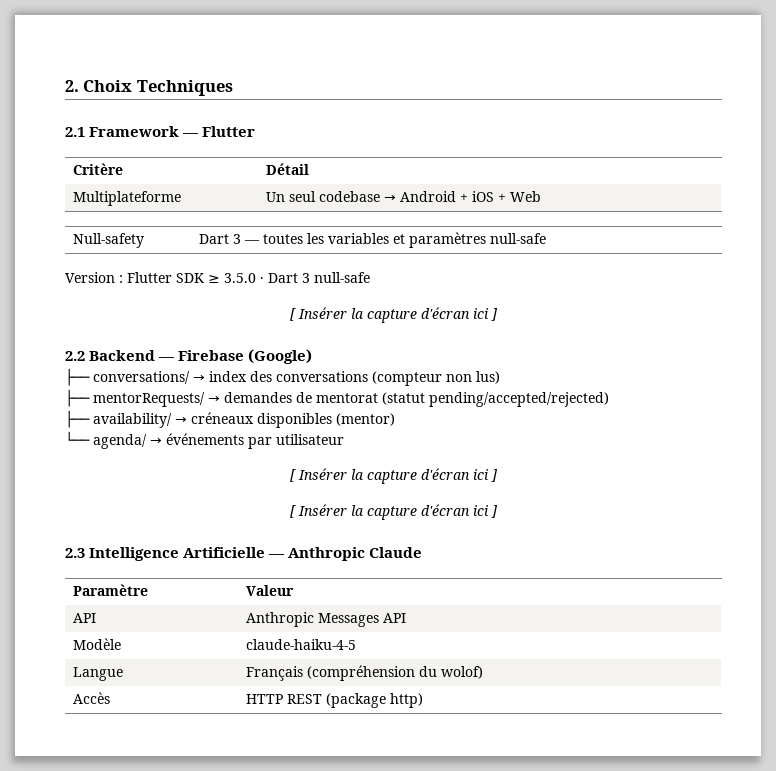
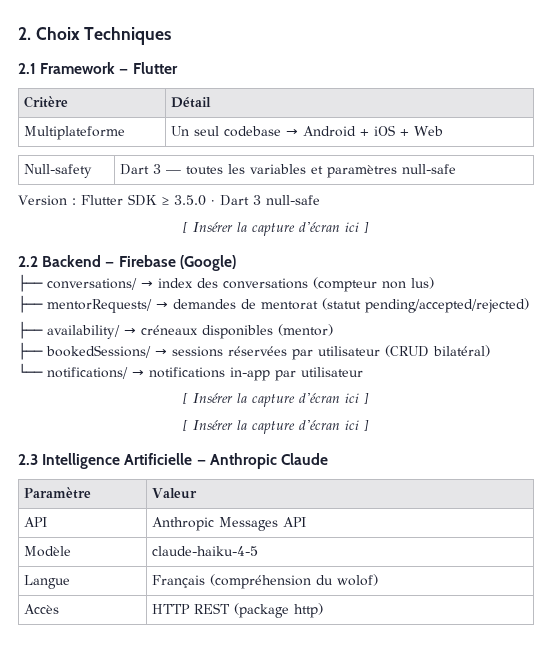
- └── agenda/ → événements par utilisateur
+ ├── bookedSessions/ → sessions réservées par utilisateur (CRUD bilatéral)
+ └── notifications/ → notifications in-app par utilisateur

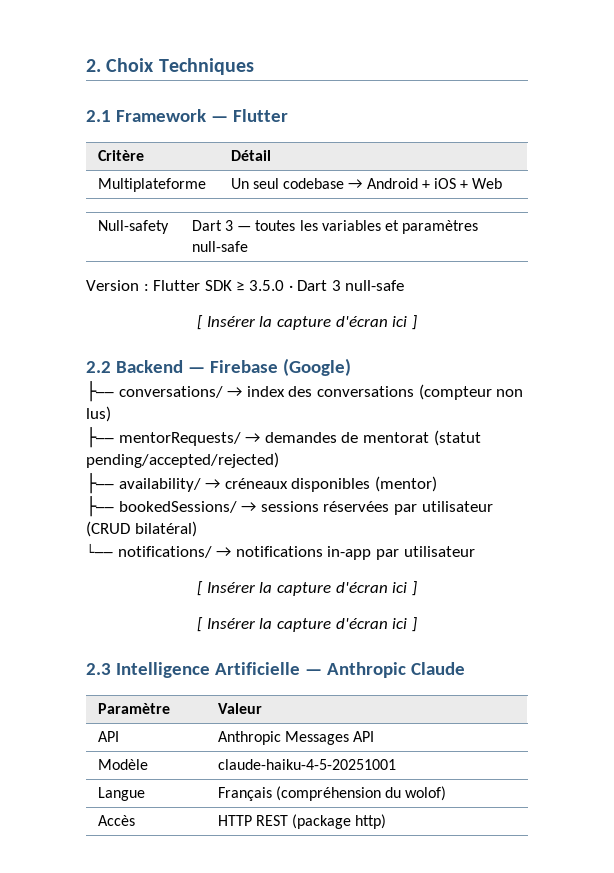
- Modèle | claude-haiku-4-5
+ Modèle | claude-haiku-4-5-20251001

